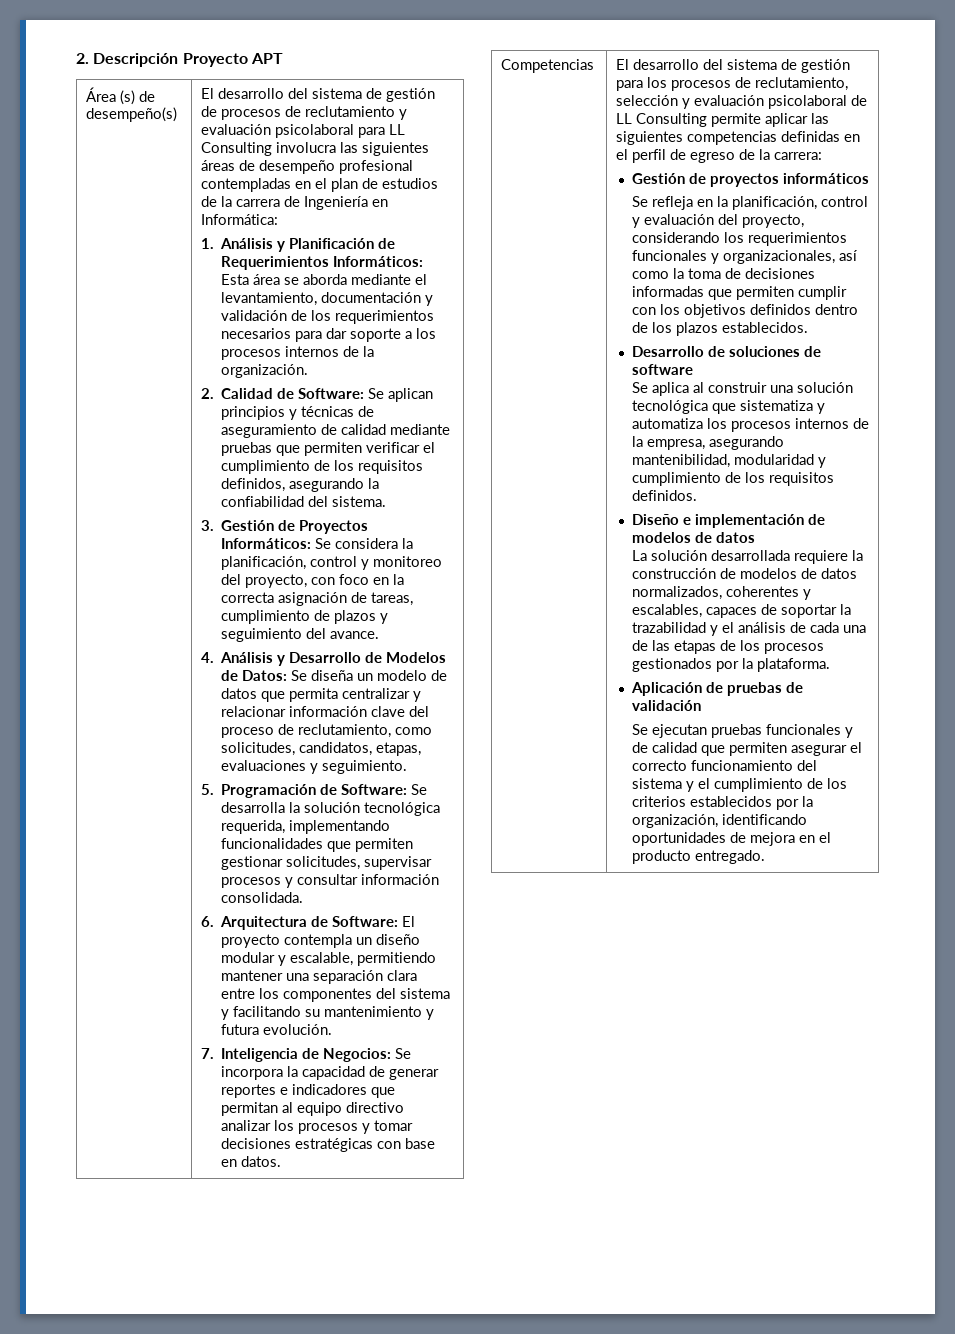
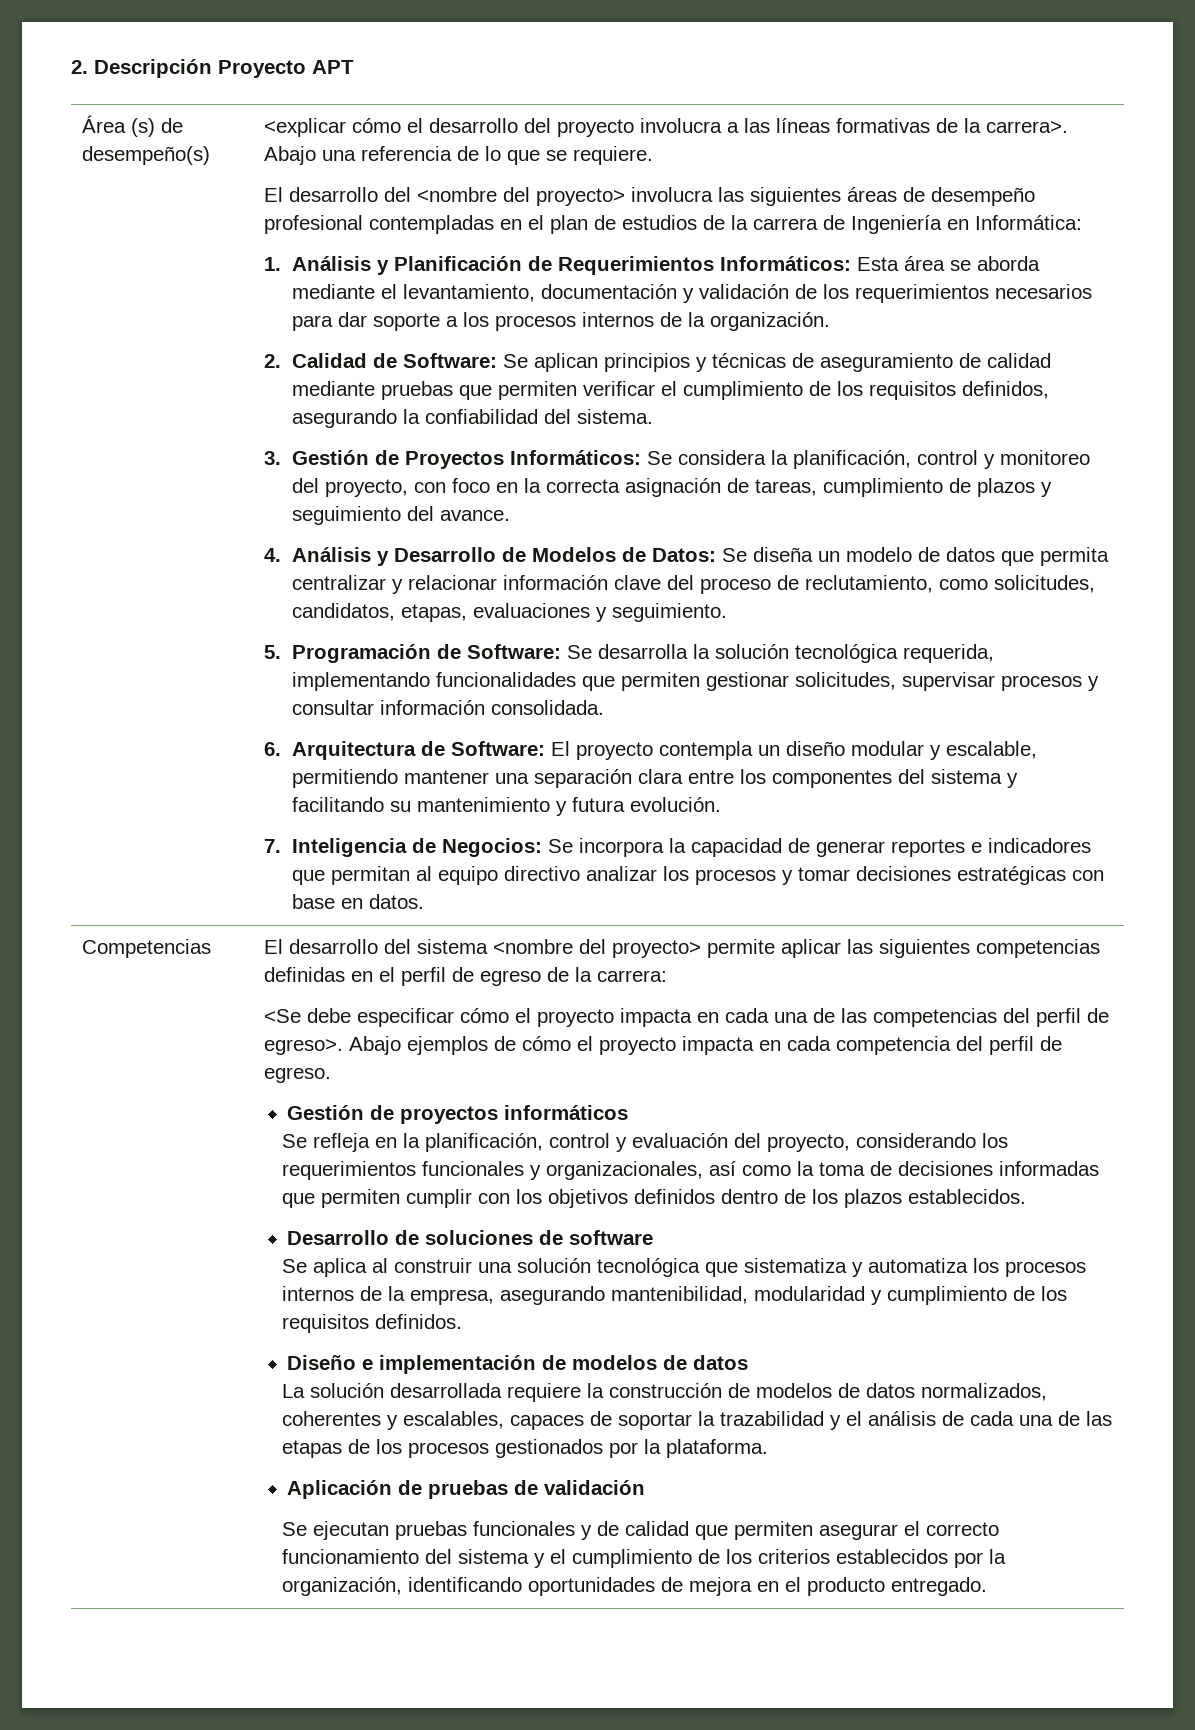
- El desarrollo del sistema de gestión de procesos de reclutamiento y evaluación psicolaboral para LL Consulting involucra las siguientes áreas de desempeño profesional contempladas en el plan de estudios de la carrera de Ingeniería en Informática:
+ <explicar cómo el desarrollo del proyecto involucra a las líneas formativas de la carrera>. Abajo una referencia de lo que se requiere.
+ El desarrollo del <nombre del proyecto> involucra las siguientes áreas de desempeño profesional contempladas en el plan de estudios de la carrera de Ingeniería en Informática:
- El desarrollo del sistema de gestión para los procesos de reclutamiento, selección y evaluación psicolaboral de LL Consulting permite aplicar las siguientes competencias definidas en el perfil de egreso de la carrera:
+ El desarrollo del sistema <nombre del proyecto> permite aplicar las siguientes competencias definidas en el perfil de egreso de la carrera:
+ <Se debe especificar cómo el proyecto impacta en cada una de las competencias del perfil de egreso>. Abajo ejemplos de cómo el proyecto impacta en cada competencia del perfil de egreso.

